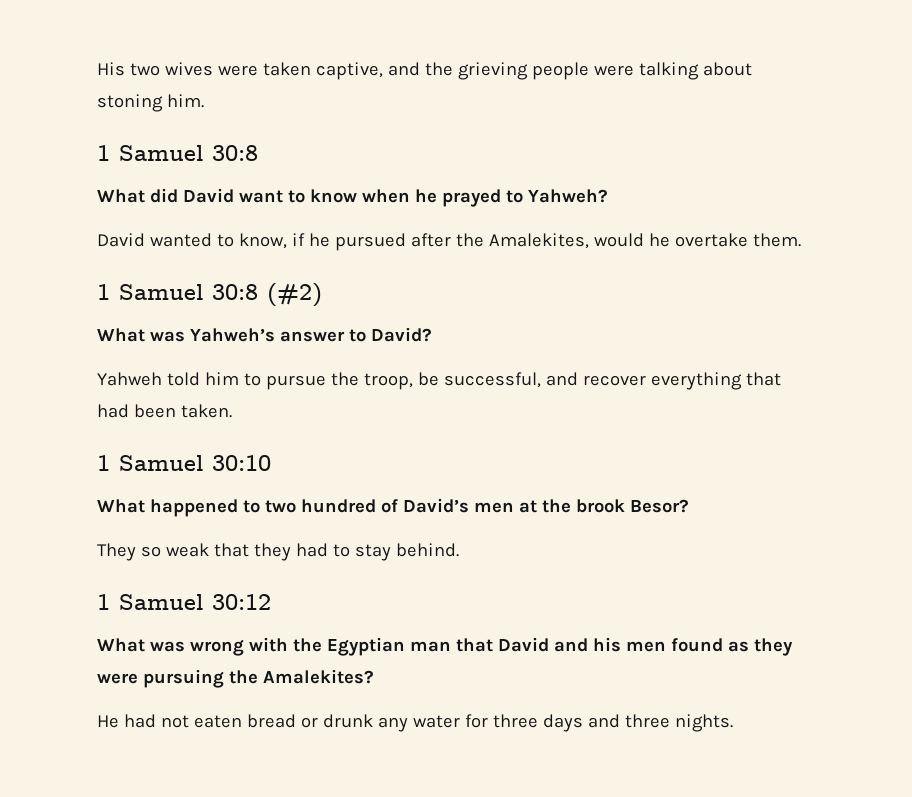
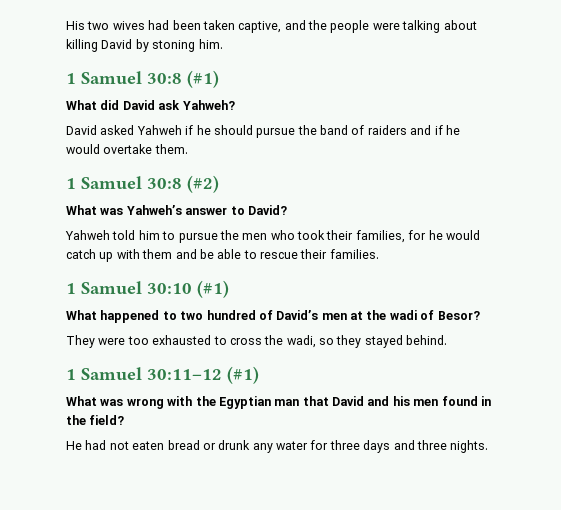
- His two wives were taken captive, and the grieving people were talking about stoning him.
- 1 Samuel 30:8
+ His two wives had been taken captive, and the people were talking about killing David by stoning him.
+ 1 Samuel 30:8 (#1)
- What did David want to know when he prayed to Yahweh?
- David wanted to know, if he pursued after the Amalekites, would he overtake them.
+ What did David ask Yahweh?
+ David asked Yahweh if he should pursue the band of raiders and if he would overtake them.
- Yahweh told him to pursue the troop, be successful, and recover everything that had been taken.
+ Yahweh told him to pursue the men who took their families, for he would catch up with them and be able to rescue their families.
- 1 Samuel 30:10
+ 1 Samuel 30:10 (#1)
- What happened to two hundred of David’s men at the brook Besor?
+ What happened to two hundred of David’s men at the wadi of Besor?
- They so weak that they had to stay behind.
+ They were too exhausted to cross the wadi, so they stayed behind.
- 1 Samuel 30:12
+ 1 Samuel 30:11–12 (#1)
- What was wrong with the Egyptian man that David and his men found as they were pursuing the Amalekites?
+ What was wrong with the Egyptian man that David and his men found in the field?

